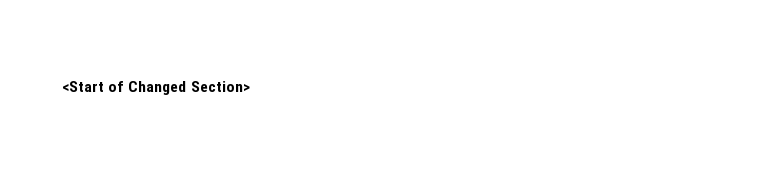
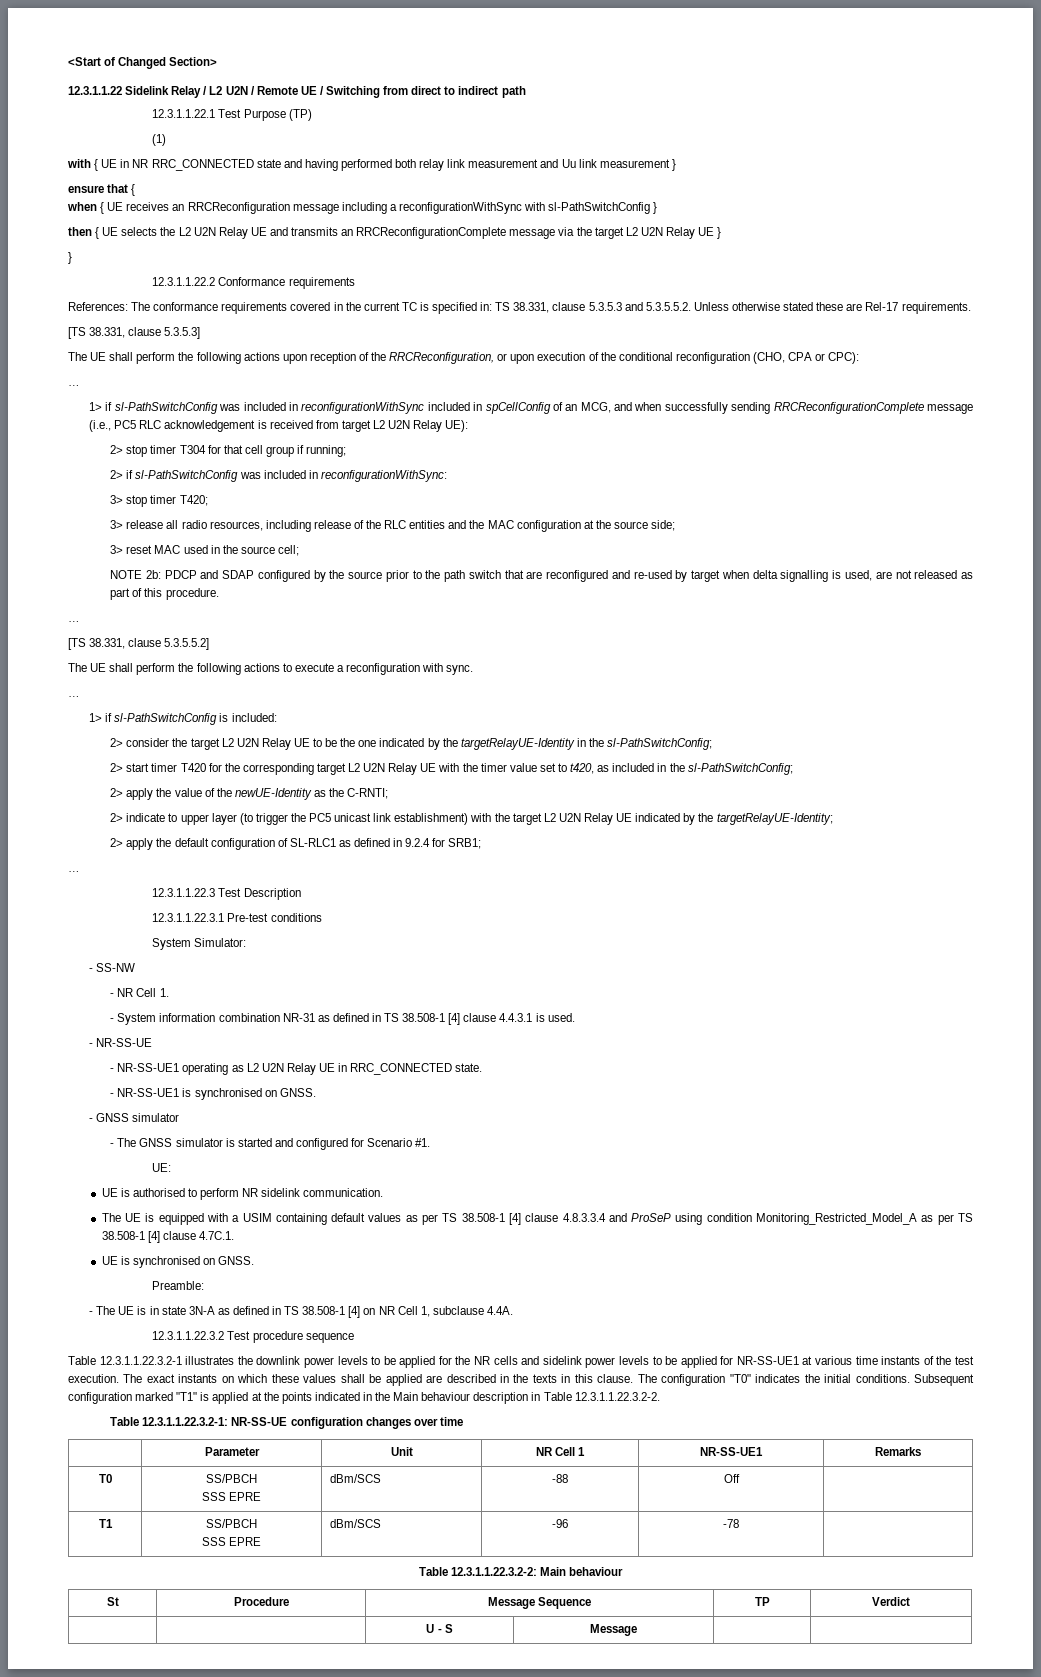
+ 12.3.1.1.22 Sidelink Relay / L2 U2N / Remote UE / Switching from direct to indirect path
+ 12.3.1.1.22.1 Test Purpose (TP)
+ (1)
+ with { UE in NR RRC_CONNECTED state and having performed both relay link measurement and Uu link measurement }
+ ensure that {
+ when { UE receives an RRCReconfiguration message including a reconfigurationWithSync with sl-PathSwitchConfig }
+ then { UE selects the L2 U2N Relay UE and transmits an RRCReconfigurationComplete message via the target L2 U2N Relay UE }
+ }
+ 12.3.1.1.22.2 Conformance requirements
+ References: The conformance requirements covered in the current TC is specified in: TS 38.331, clause 5.3.5.3 and 5.3.5.5.2. Unless otherwise stated these are Rel-17 requirements.
+ [TS 38.331, clause 5.3.5.3]
+ The UE shall perform the following actions upon reception of the RRCReconfiguration, or upon execution of the conditional reconfiguration (CHO, CPA or CPC):
+ …
+ 1> if sl-PathSwitchConfig was included in reconfigurationWithSync included in spCellConfig of an MCG, and when successfully sending RRCReconfigurationComplete message (i.e., PC5 RLC acknowledgement is received from target L2 U2N Relay UE):
+ 2> stop timer T304 for that cell group if running;
+ 2> if sl-PathSwitchConfig was included in reconfigurationWithSync:
+ 3> stop timer T420;
+ 3> release all radio resources, including release of the RLC entities and the MAC configuration at the source side;
+ 3> reset MAC used in the source cell;
+ NOTE 2b: PDCP and SDAP configured by the source prior to the path switch that are reconfigured and re-used by target when delta signalling is used, are not released as part of this procedure.
+ …
+ [TS 38.331, clause 5.3.5.5.2]
+ The UE shall perform the following actions to execute a reconfiguration with sync.
+ …
+ 1> if sl-PathSwitchConfig is included:
+ 2> consider the target L2 U2N Relay UE to be the one indicated by the targetRelayUE-Identity in the sl-PathSwitchConfig;
+ 2> start timer T420 for the corresponding target L2 U2N Relay UE with the timer value set to t420, as included in the sl-PathSwitchConfig;
+ 2> apply the value of the newUE-Identity as the C-RNTI;
+ 2> indicate to upper layer (to trigger the PC5 unicast link establishment) with the target L2 U2N Relay UE indicated by the targetRelayUE-Identity;
+ 2> apply the default configuration of SL-RLC1 as defined in 9.2.4 for SRB1;
+ …
+ 12.3.1.1.22.3 Test Description
+ 12.3.1.1.22.3.1 Pre-test conditions
+ System Simulator:
+ - SS-NW
+ - NR Cell 1.
+ - System information combination NR-31 as defined in TS 38.508-1 [4] clause 4.4.3.1 is used.
+ - NR-SS-UE
+ - NR-SS-UE1 operating as L2 U2N Relay UE in RRC_CONNECTED state.
+ - NR-SS-UE1 is synchronised on GNSS.
+ - GNSS simulator
+ - The GNSS simulator is started and configured for Scenario #1.
+ UE:
+ UE is authorised to perform NR sidelink communication.
+ The UE is equipped with a USIM containing default values as per TS 38.508-1 [4] clause 4.8.3.3.4 and ProSeP using condition Monitoring_Restricted_Model_A as per TS 38.508-1 [4] clause 4.7C.1.
+ UE is synchronised on GNSS.
+ Preamble:
+ - The UE is in state 3N-A as defined in TS 38.508-1 [4] on NR Cell 1, subclause 4.4A.
+ 12.3.1.1.22.3.2 Test procedure sequence
+ Table 12.3.1.1.22.3.2-1 illustrates the downlink power levels to be applied for the NR cells and sidelink power levels to be applied for NR-SS-UE1 at various time instants of the test execution. The exact instants on which these values shall be applied are described in the texts in this clause. The configuration "T0" indicates the initial conditions. Subsequent configuration marked "T1" is applied at the points indicated in the Main behaviour description in Table 12.3.1.1.22.3.2-2.
+ Table 12.3.1.1.22.3.2-1: NR-SS-UE configuration changes over time
+ | Parameter | Unit | NR Cell 1 | NR-SS-UE1 | Remarks
+ T0 | SS/PBCH
+ SSS EPRE | dBm/SCS | -88 | Off |
+ T1 | SS/PBCH
+ SSS EPRE | dBm/SCS | -96 | -78 |
+ Table 12.3.1.1.22.3.2-2: Main behaviour
+ St | Procedure | Message Sequence | TP | Verdict
+ | | U - S | Message | |

